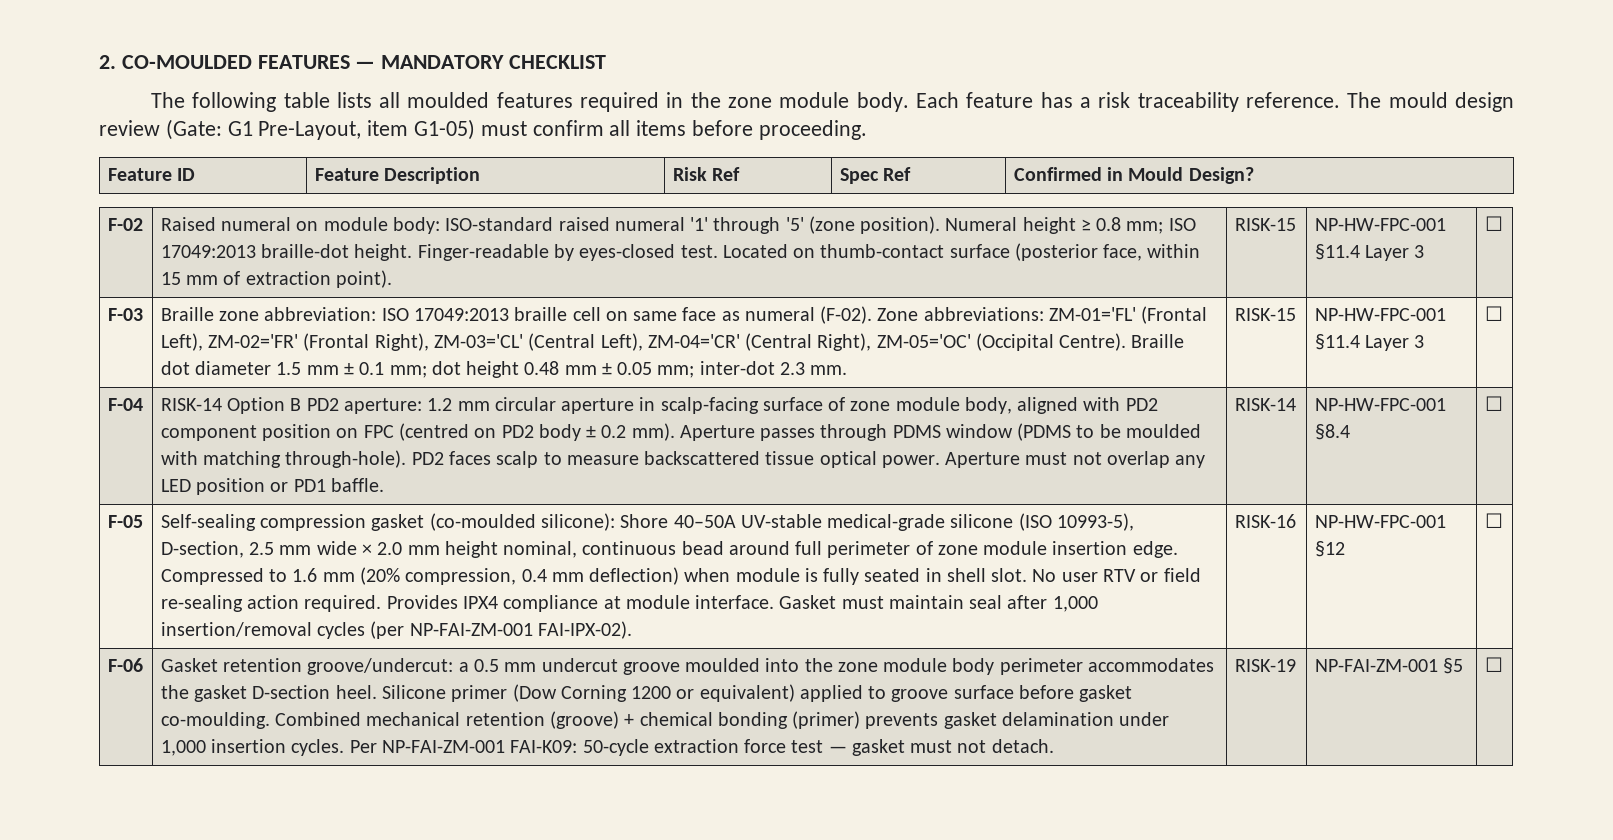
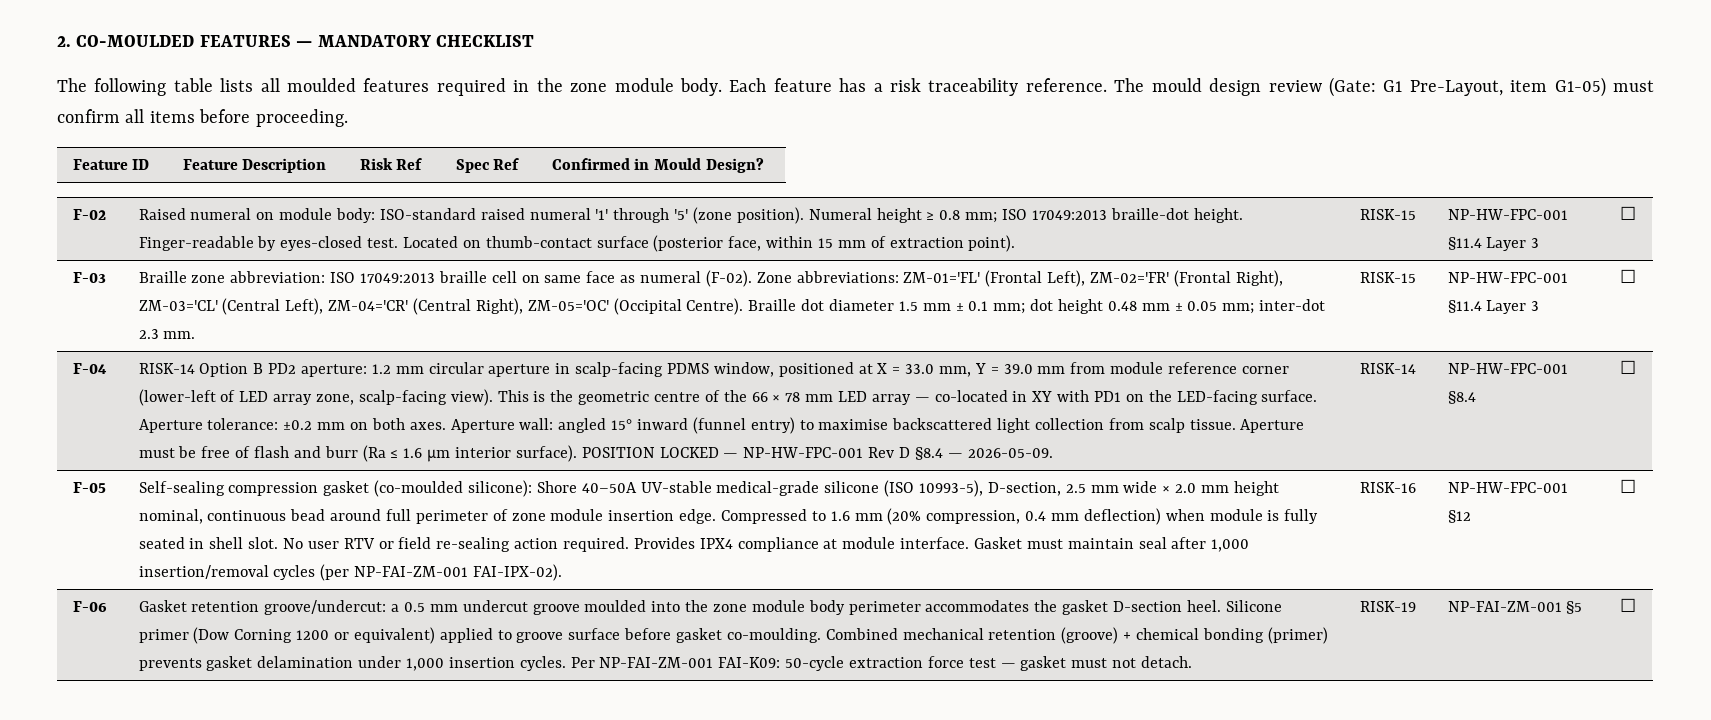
- RISK-14 Option B PD2 aperture: 1.2 mm circular aperture in scalp-facing surface of zone module body, aligned with PD2 component position on FPC (centred on PD2 body ± 0.2 mm). Aperture passes through PDMS window (PDMS to be moulded with matching through-hole). PD2 faces scalp to measure backscattered tissue optical power. Aperture must not overlap any LED position or PD1 baffle.
+ RISK-14 Option B PD2 aperture: 1.2 mm circular aperture in scalp-facing PDMS window, positioned at X = 33.0 mm, Y = 39.0 mm from module reference corner (lower-left of LED array zone, scalp-facing view). This is the geometric centre of the 66 × 78 mm LED array — co-located in XY with PD1 on the LED-facing surface. Aperture tolerance: ±0.2 mm on both axes. Aperture wall: angled 15° inward (funnel entry) to maximise backscattered light collection from scalp tissue. Aperture must be free of flash and burr (Ra ≤ 1.6 µm interior surface). POSITION LOCKED — NP-HW-FPC-001 Rev D §8.4 — 2026-05-09.

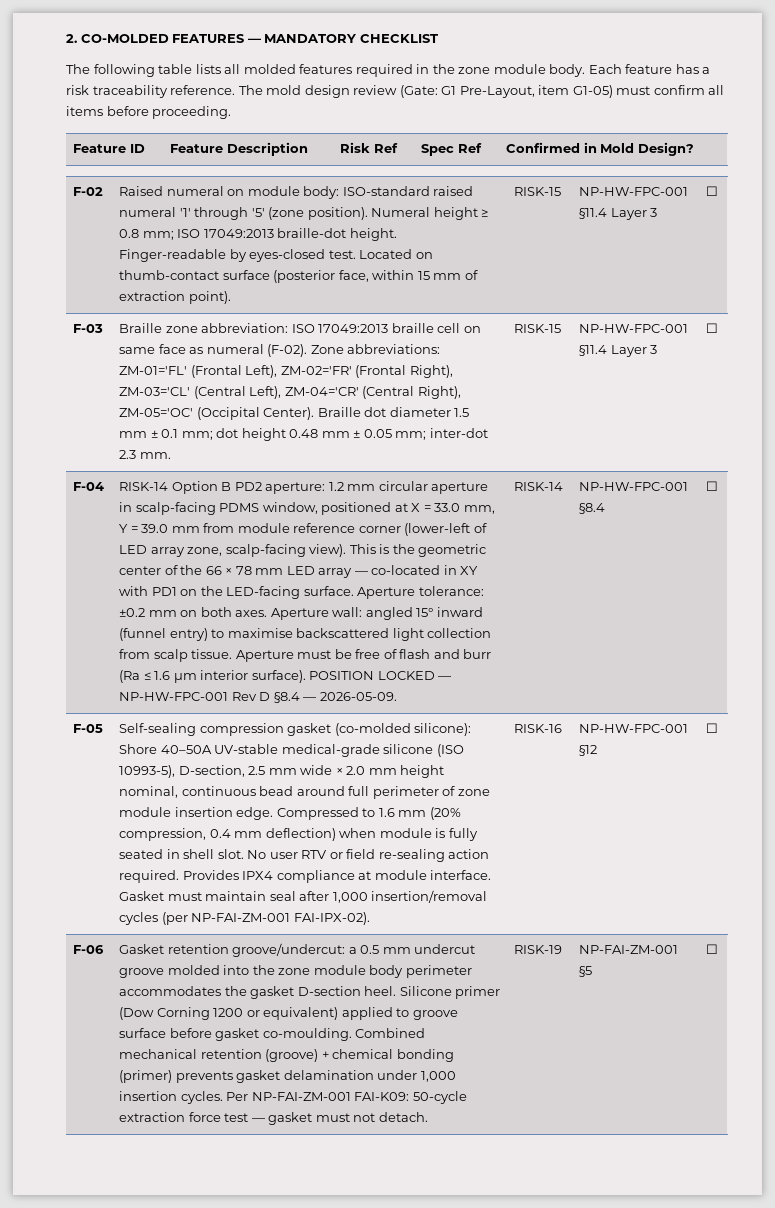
- 2. CO-MOULDED FEATURES — MANDATORY CHECKLIST
+ 2. CO-MOLDED FEATURES — MANDATORY CHECKLIST
- The following table lists all moulded features required in the zone module body.
+ The following table lists all molded features required in the zone module body.
- The mould design review (Gate: G1 Pre-Layout, item G1-05) must confirm all items before proceeding.
+ The mold design review (Gate: G1 Pre-Layout, item G1-05) must confirm all items before proceeding.
- Feature ID | Feature Description | Risk Ref | Spec Ref | Confirmed in Mould Design?
+ Feature ID | Feature Description | Risk Ref | Spec Ref | Confirmed in Mold Design?
- Zone abbreviations: ZM-01='FL' (Frontal Left), ZM-02='FR' (Frontal Right), ZM-03='CL' (Central Left), ZM-04='CR' (Central Right), ZM-05='OC' (Occipital Centre).
+ Zone abbreviations: ZM-01='FL' (Frontal Left), ZM-02='FR' (Frontal Right), ZM-03='CL' (Central Left), ZM-04='CR' (Central Right), ZM-05='OC' (Occipital Center).
- This is the geometric centre of the 66 × 78 mm LED array — co-located in XY with PD1 on the LED-facing surface.
+ This is the geometric center of the 66 × 78 mm LED array — co-located in XY with PD1 on the LED-facing surface.
- Self-sealing compression gasket (co-moulded silicone): Shore 40–50A UV-stable medical-grade silicone (ISO 10993-5), D-section, 2.5 mm wide × 2.0 mm height nominal, continuous bead around full perimeter of zone module insertion edge.
+ Self-sealing compression gasket (co-molded silicone): Shore 40–50A UV-stable medical-grade silicone (ISO 10993-5), D-section, 2.5 mm wide × 2.0 mm height nominal, continuous bead around full perimeter of zone module insertion edge.
- Gasket retention groove/undercut: a 0.5 mm undercut groove moulded into the zone module body perimeter accommodates the gasket D-section heel.
+ Gasket retention groove/undercut: a 0.5 mm undercut groove molded into the zone module body perimeter accommodates the gasket D-section heel.

